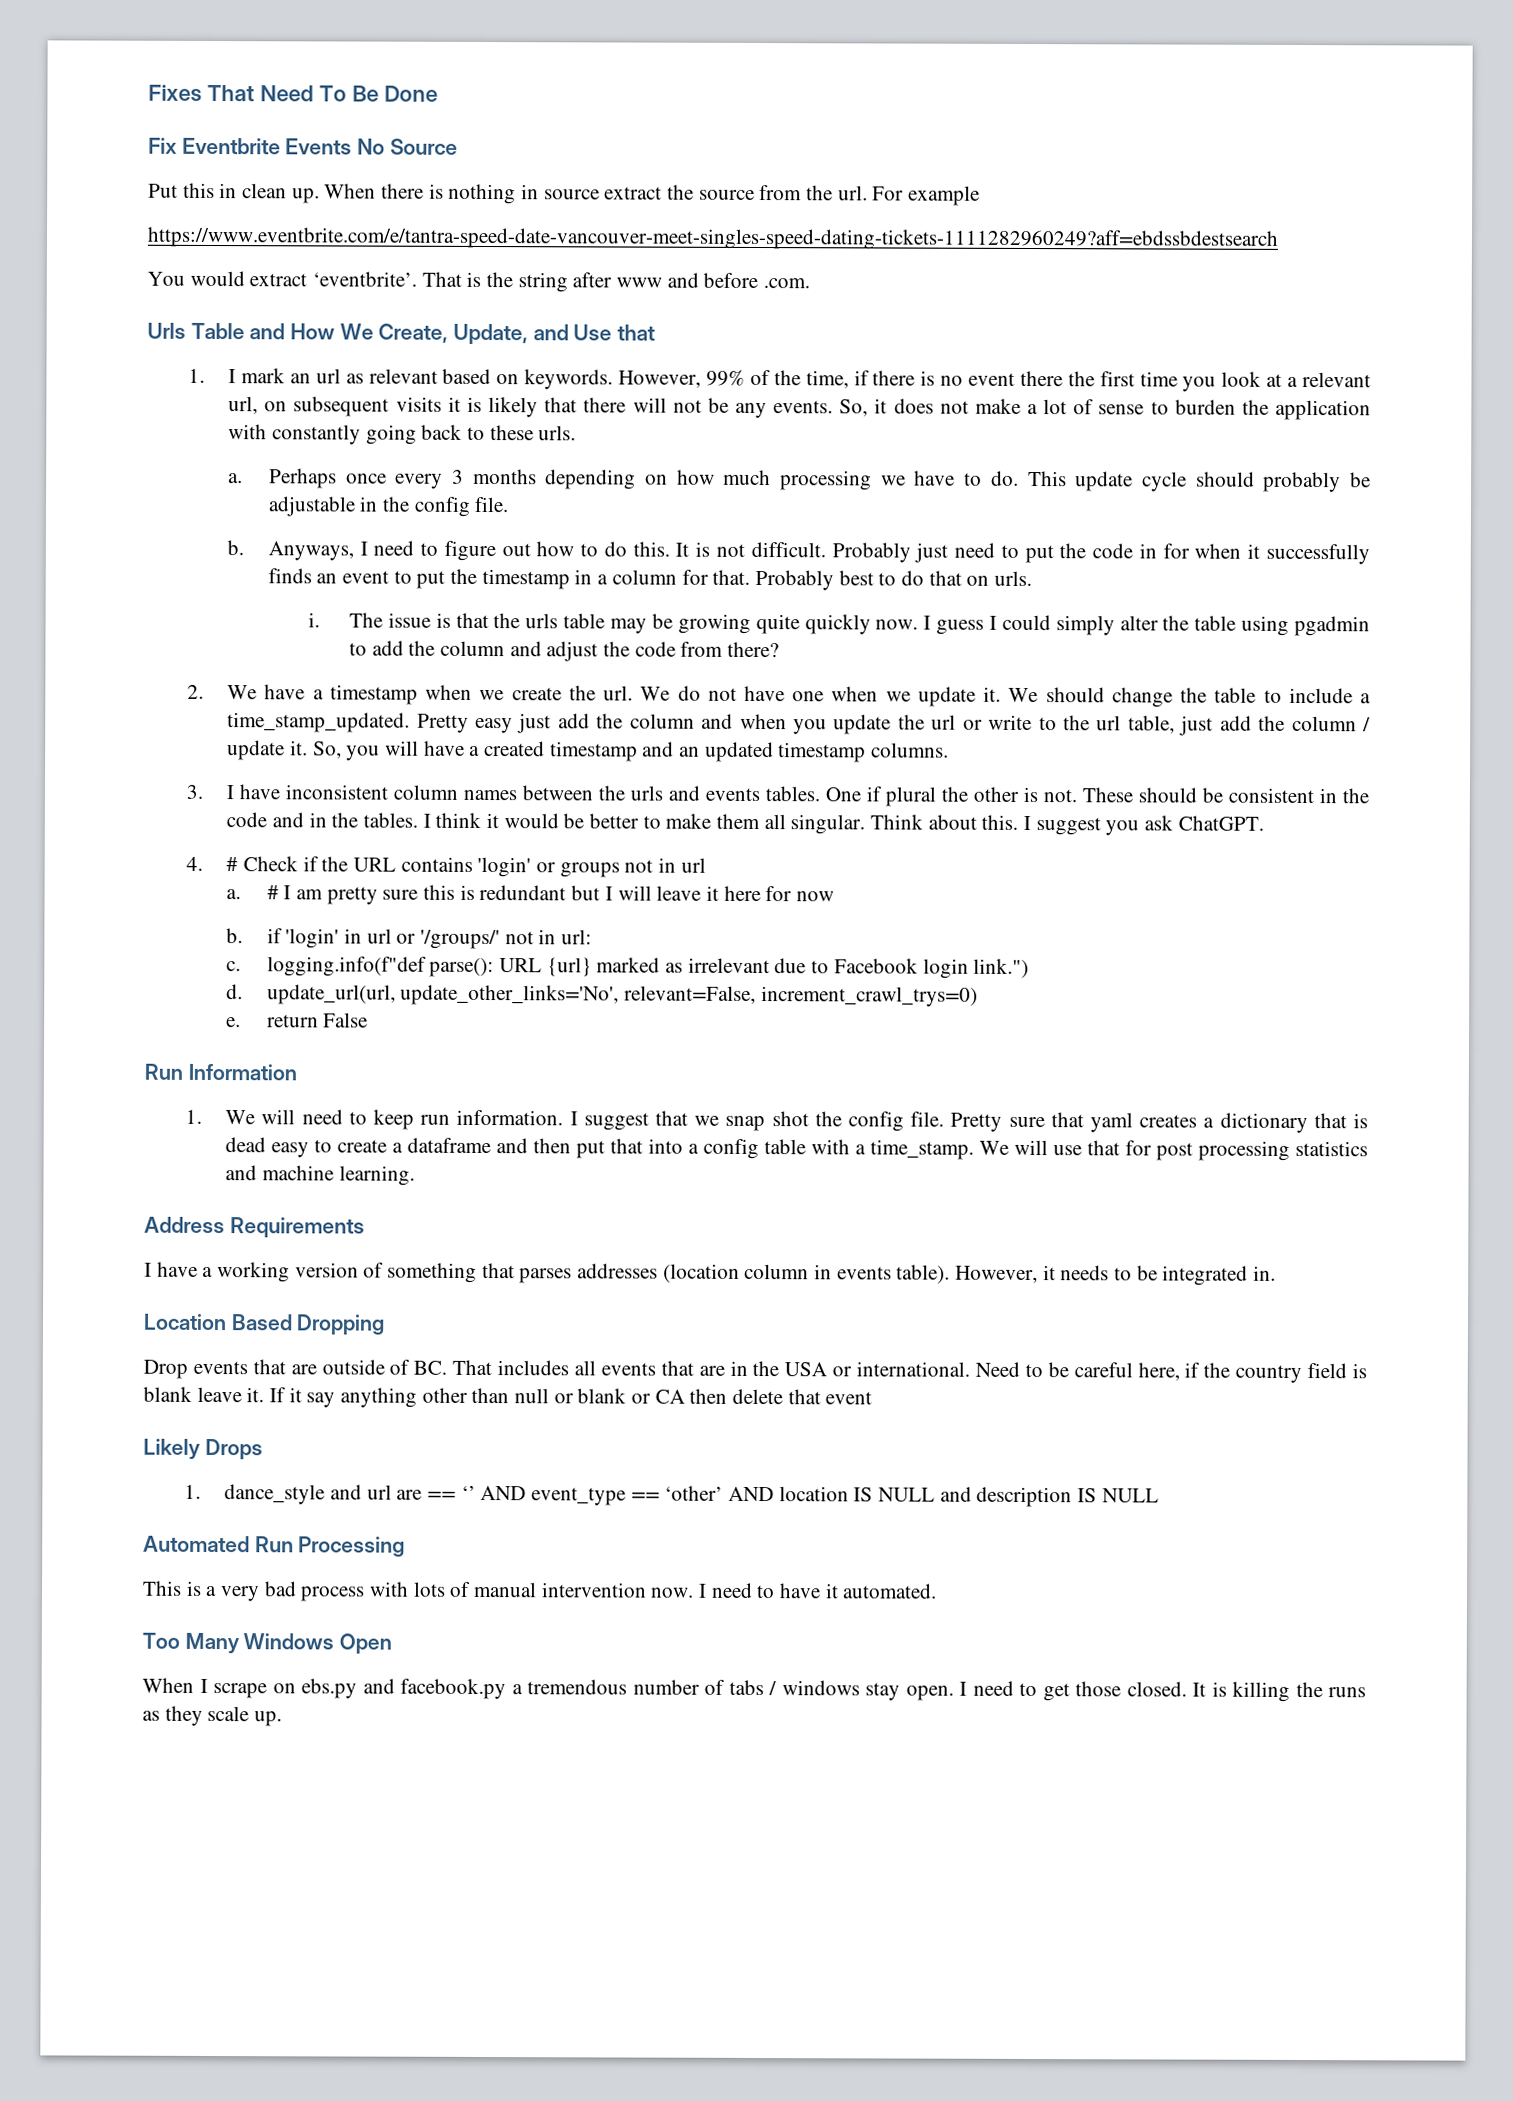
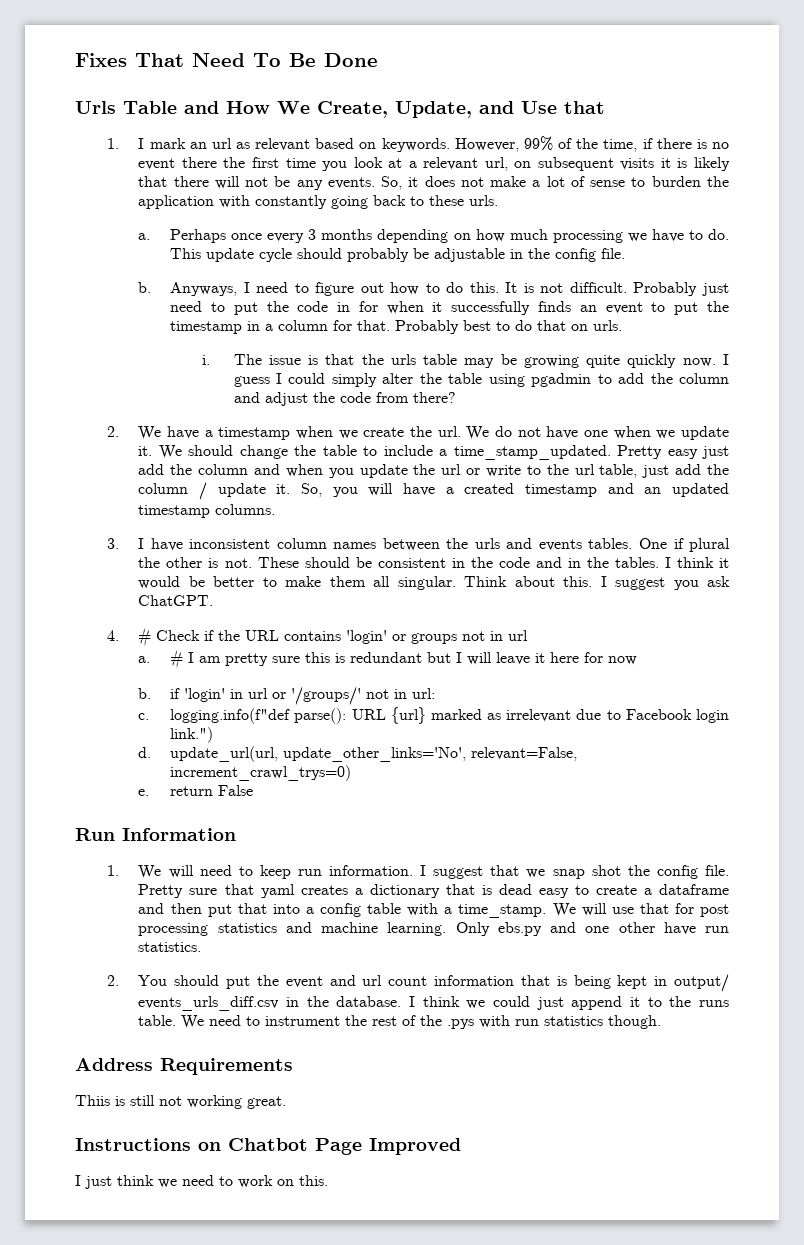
- Fix Eventbrite Events No Source
- Put this in clean up. When there is nothing in source extract the source from the url. For example
- https://www.eventbrite.com/e/tantra-speed-date-vancouver-meet-singles-speed-dating-tickets-1111282960249?aff=ebdssbdestsearch
- You would extract ‘eventbrite’. That is the string after www and before .com.
- We will use that for post processing statistics and machine learning.
+ We will use that for post processing statistics and machine learning. Only ebs.py and one other have run statistics.
+ 2. You should put the event and url count information that is being kept in output/ events_urls_diff.csv in the database. I think we could just append it to the runs table. We need to instrument the rest of the .pys with run statistics though.
  Address Requirements
- I have a working version of something that parses addresses (location column in events table). However, it needs to be integrated in.
- Location Based Dropping
- Drop events that are outside of BC. That includes all events that are in the USA or international. Need to be careful here, if the country field is blank leave it. If it say anything other than null or blank or CA then delete that event
- Likely Drops
- 1. dance_style and url are == ‘’ AND event_type == ‘other’ AND location IS NULL and description IS NULL
- Automated Run Processing
- This is a very bad process with lots of manual intervention now. I need to have it automated.
- Too Many Windows Open
- When I scrape on ebs.py and facebook.py a tremendous number of tabs / windows stay open. I need to get those closed. It is killing the runs as they scale up.
+ Thiis is still not working great.
+ Instructions on Chatbot Page Improved
+ I just think we need to work on this.

